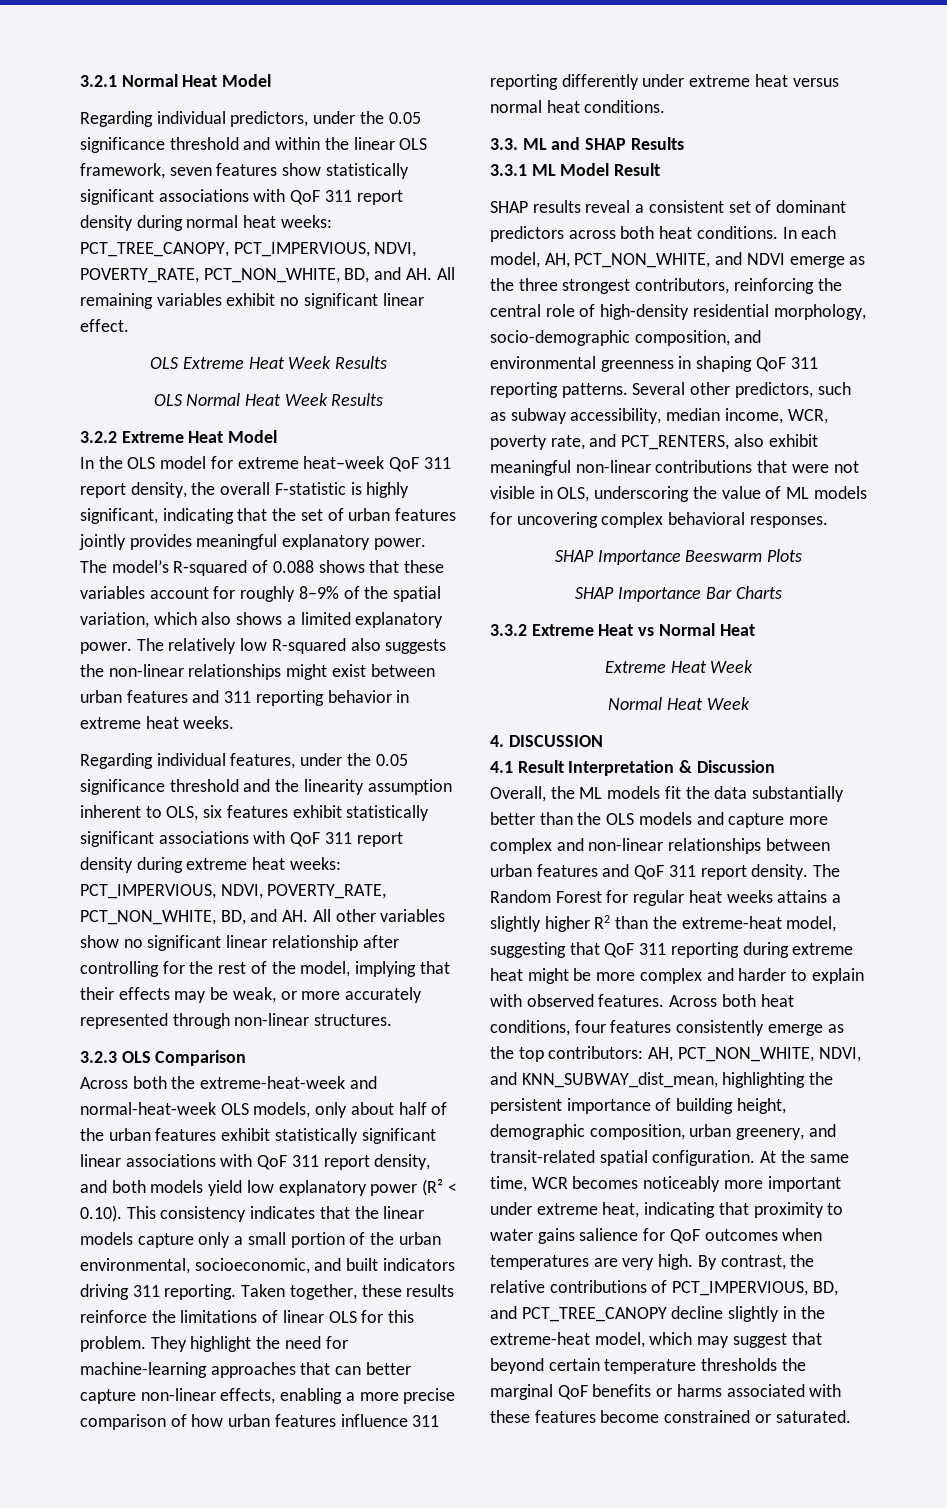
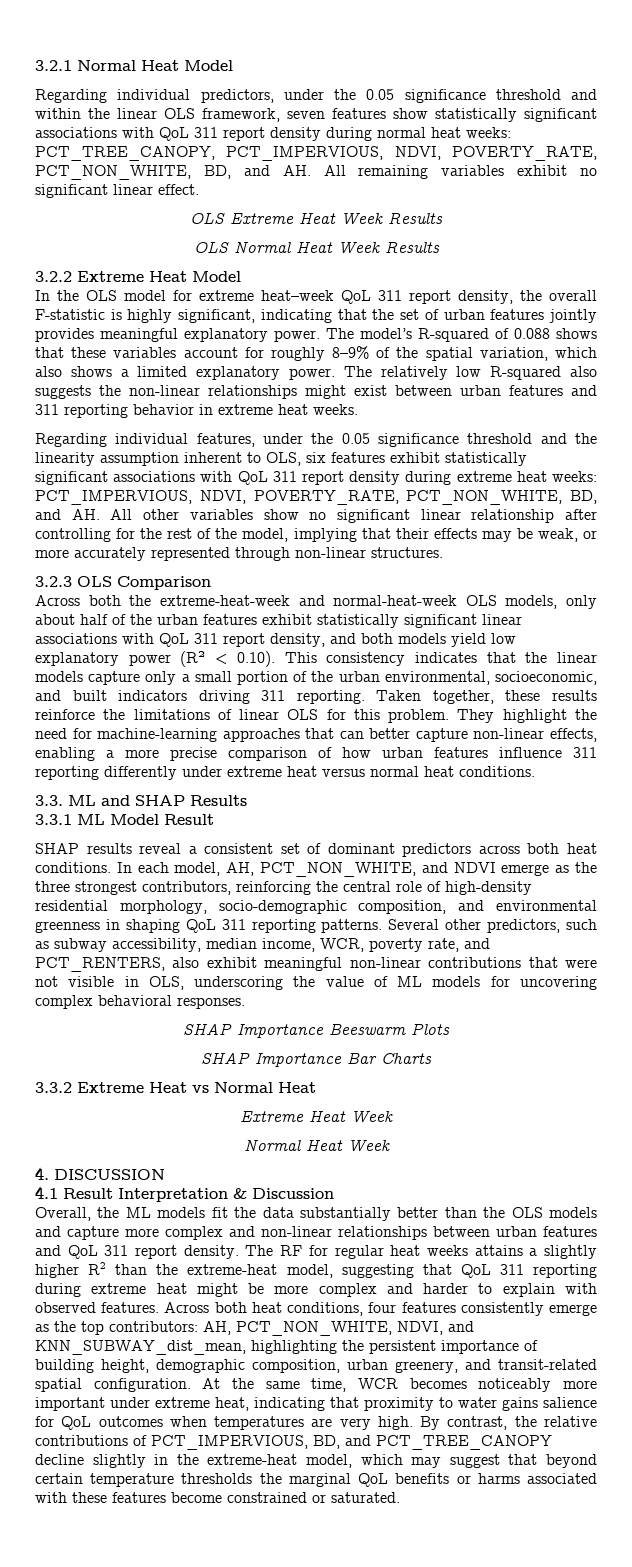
- Regarding individual predictors, under the 0.05 significance threshold and within the linear OLS framework, seven features show statistically significant associations with QoF 311 report density during normal heat weeks: PCT_TREE_CANOPY, PCT_IMPERVIOUS, NDVI, POVERTY_RATE, PCT_NON_WHITE, BD, and AH. All remaining variables exhibit no significant linear effect.
+ Regarding individual predictors, under the 0.05 significance threshold and within the linear OLS framework, seven features show statistically significant associations with QoL 311 report density during normal heat weeks: PCT_TREE_CANOPY, PCT_IMPERVIOUS, NDVI, POVERTY_RATE, PCT_NON_WHITE, BD, and AH. All remaining variables exhibit no significant linear effect.
- In the OLS model for extreme heat–week QoF 311 report density, the overall F-statistic is highly significant, indicating that the set of urban features jointly provides meaningful explanatory power.
+ In the OLS model for extreme heat–week QoL 311 report density, the overall F-statistic is highly significant, indicating that the set of urban features jointly provides meaningful explanatory power.
- Regarding individual features, under the 0.05 significance threshold and the linearity assumption inherent to OLS, six features exhibit statistically significant associations with QoF 311 report density during extreme heat weeks:
+ Regarding individual features, under the 0.05 significance threshold and the linearity assumption inherent to OLS, six features exhibit statistically significant associations with QoL 311 report density during extreme heat weeks:
- Across both the extreme-heat-week and normal-heat-week OLS models, only about half of the urban features exhibit statistically significant linear associations with QoF 311 report density, and both models yield low explanatory power (R² < 0.10). This consistency indicates that the linear models capture only a small portion of the urban environmental, socioeconomic, and built indicators driving 311 reporting.
+ Across both the extreme-heat-week and normal-heat-week OLS models, only about half of the urban features exhibit statistically significant linear associations with QoL 311 report density, and both models yield low explanatory power (R² < 0.10). This consistency indicates that the linear models capture only a small portion of the urban environmental, socioeconomic, and built indicators driving 311 reporting.
- In each model, AH, PCT_NON_WHITE, and NDVI emerge as the three strongest contributors, reinforcing the central role of high-density residential morphology, socio-demographic composition, and environmental greenness in shaping QoF 311 reporting patterns.
+ In each model, AH, PCT_NON_WHITE, and NDVI emerge as the three strongest contributors, reinforcing the central role of high-density residential morphology, socio-demographic composition, and environmental greenness in shaping QoL 311 reporting patterns.
- Overall, the ML models fit the data substantially better than the OLS models and capture more complex and non-linear relationships between urban features and QoF 311 report density.
+ Overall, the ML models fit the data substantially better than the OLS models and capture more complex and non-linear relationships between urban features and QoL 311 report density.
- The Random Forest for regular heat weeks attains a slightly higher R2 than the extreme-heat model, suggesting that QoF 311 reporting during extreme heat might be more complex and harder to explain with observed features.
+ The RF for regular heat weeks attains a slightly higher R2 than the extreme-heat model, suggesting that QoL 311 reporting during extreme heat might be more complex and harder to explain with observed features.
- At the same time, WCR becomes noticeably more important under extreme heat, indicating that proximity to water gains salience for QoF outcomes when temperatures are very high.
+ At the same time, WCR becomes noticeably more important under extreme heat, indicating that proximity to water gains salience for QoL outcomes when temperatures are very high.
- By contrast, the relative contributions of PCT_IMPERVIOUS, BD, and PCT_TREE_CANOPY decline slightly in the extreme-heat model, which may suggest that beyond certain temperature thresholds the marginal QoF benefits or harms associated with these features become constrained or saturated.
+ By contrast, the relative contributions of PCT_IMPERVIOUS, BD, and PCT_TREE_CANOPY decline slightly in the extreme-heat model, which may suggest that beyond certain temperature thresholds the marginal QoL benefits or harms associated with these features become constrained or saturated.

